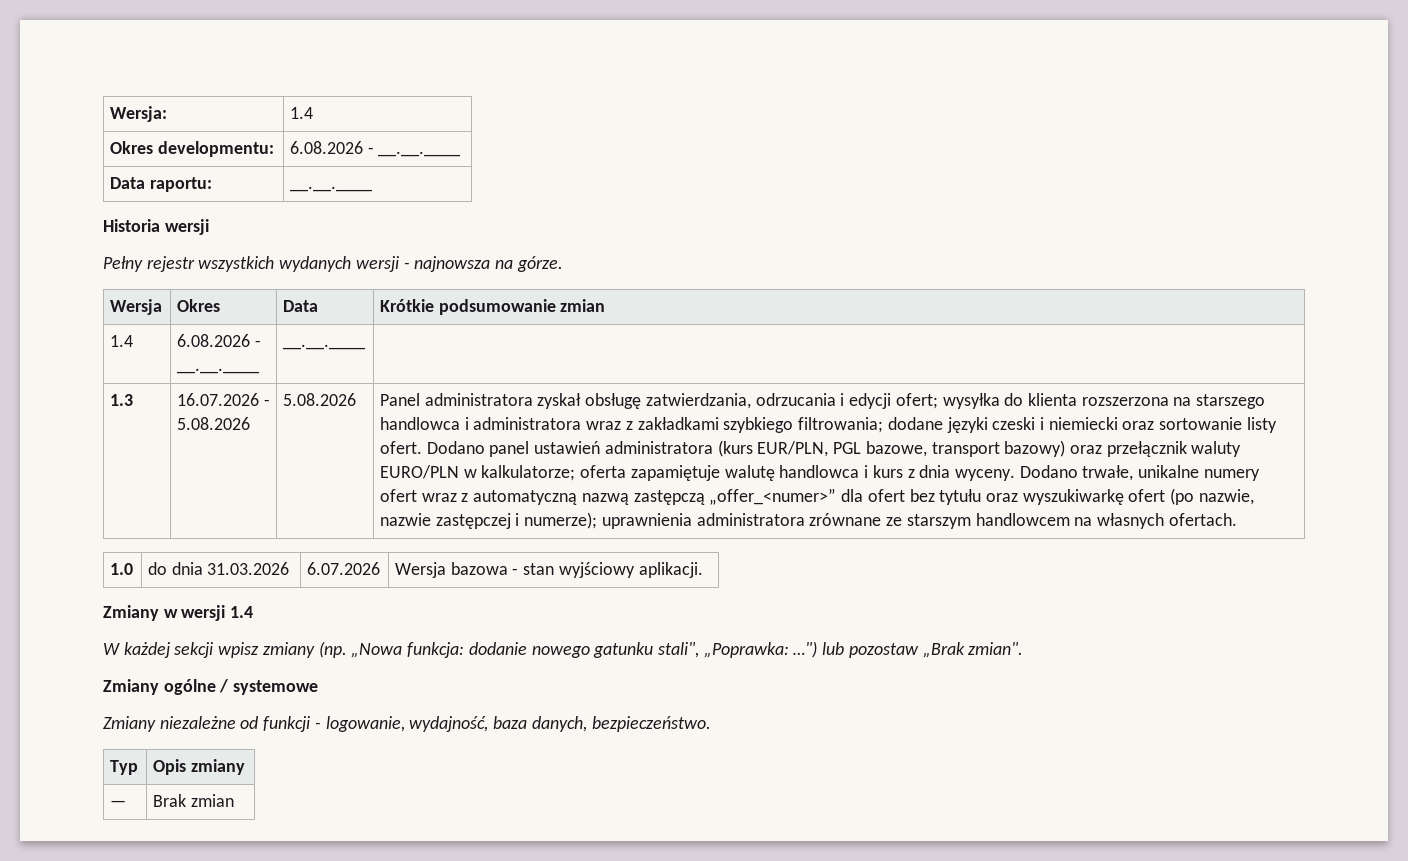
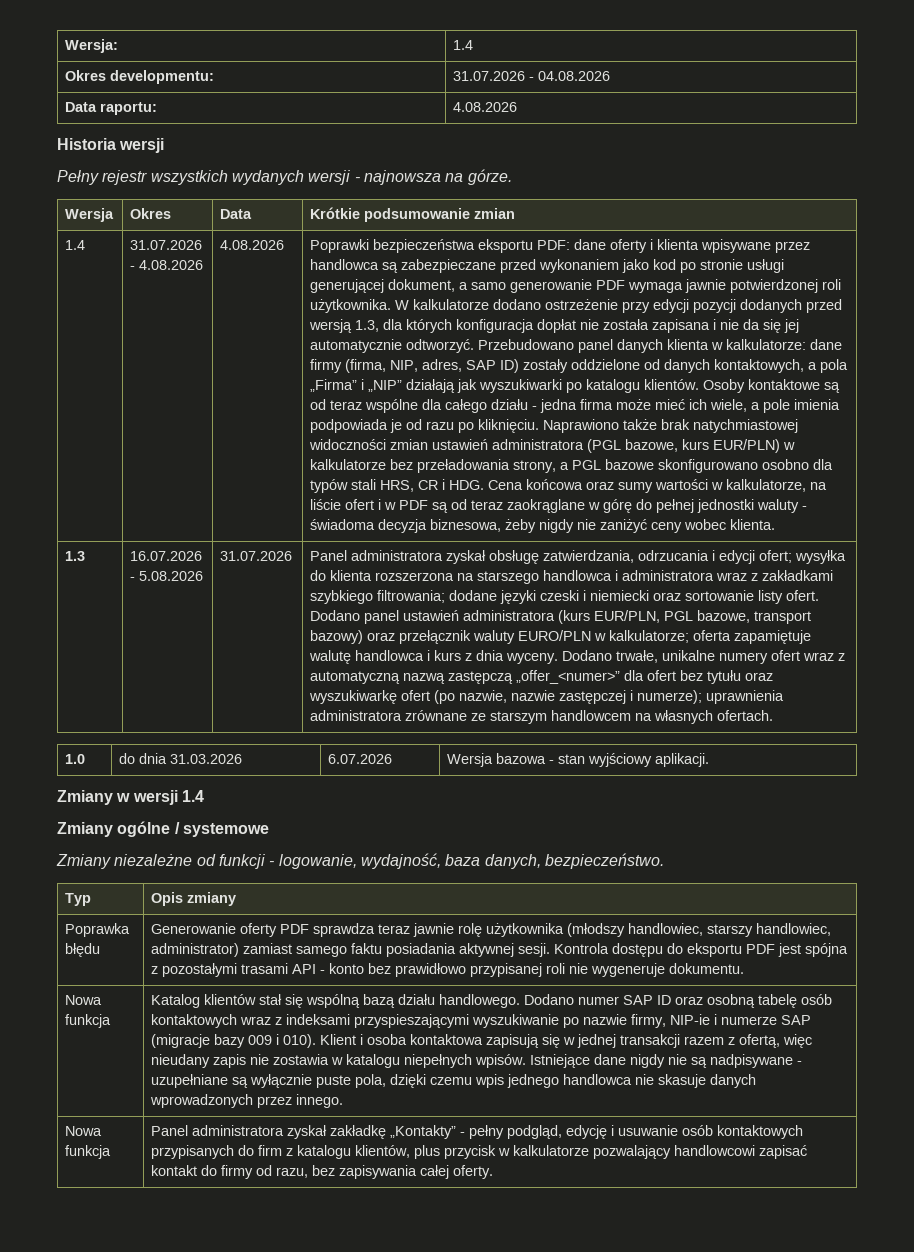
- Okres developmentu: | 6.08.2026 - __.__.____
+ Okres developmentu: | 31.07.2026 - 04.08.2026
- Data raportu: | __.__.____
+ Data raportu: | 4.08.2026
- 6.08.2026 - __.__.____ | __.__.____
+ 31.07.2026 - 4.08.2026 | 4.08.2026 | Poprawki bezpieczeństwa eksportu PDF: dane oferty i klienta wpisywane przez handlowca są zabezpieczane przed wykonaniem jako kod po stronie usługi generującej dokument, a samo generowanie PDF wymaga jawnie potwierdzonej roli użytkownika. W kalkulatorze dodano ostrzeżenie przy edycji pozycji dodanych przed wersją 1.3, dla których konfiguracja dopłat nie została zapisana i nie da się jej automatycznie odtworzyć. Przebudowano panel danych klienta w kalkulatorze: dane firmy (firma, NIP, adres, SAP ID) zostały oddzielone od danych kontaktowych, a pola „Firma” i „NIP” działają jak wyszukiwarki po katalogu klientów. Osoby kontaktowe są od teraz wspólne dla całego działu - jedna firma może mieć ich wiele, a pole imienia podpowiada je od razu po kliknięciu. Naprawiono także brak natychmiastowej widoczności zmian ustawień administratora (PGL bazowe, kurs EUR/PLN) w kalkulatorze bez przeładowania strony, a PGL bazowe skonfigurowano osobno dla typów stali HRS, CR i HDG. Cena końcowa oraz sumy wartości w kalkulatorze, na liście ofert i w PDF są od teraz zaokrąglane w górę do pełnej jednostki waluty - świadoma decyzja biznesowa, żeby nigdy nie zaniżyć ceny wobec klienta.
- 16.07.2026 - 5.08.2026 | 5.08.2026
+ 16.07.2026 - 5.08.2026 | 31.07.2026
- W każdej sekcji wpisz zmiany (np. „Nowa funkcja: dodanie nowego gatunku stali", „Poprawka: …") lub pozostaw „Brak zmian".
- — | Brak zmian
+ Poprawka błędu | Generowanie oferty PDF sprawdza teraz jawnie rolę użytkownika (młodszy handlowiec, starszy handlowiec, administrator) zamiast samego faktu posiadania aktywnej sesji. Kontrola dostępu do eksportu PDF jest spójna z pozostałymi trasami API - konto bez prawidłowo przypisanej roli nie wygeneruje dokumentu.
+ Nowa funkcja | Katalog klientów stał się wspólną bazą działu handlowego. Dodano numer SAP ID oraz osobną tabelę osób kontaktowych wraz z indeksami przyspieszającymi wyszukiwanie po nazwie firmy, NIP-ie i numerze SAP (migracje bazy 009 i 010). Klient i osoba kontaktowa zapisują się w jednej transakcji razem z ofertą, więc nieudany zapis nie zostawia w katalogu niepełnych wpisów. Istniejące dane nigdy nie są nadpisywane - uzupełniane są wyłącznie puste pola, dzięki czemu wpis jednego handlowca nie skasuje danych wprowadzonych przez innego.
+ Nowa funkcja | Panel administratora zyskał zakładkę „Kontakty” - pełny podgląd, edycję i usuwanie osób kontaktowych przypisanych do firm z katalogu klientów, plus przycisk w kalkulatorze pozwalający handlowcowi zapisać kontakt do firmy od razu, bez zapisywania całej oferty.

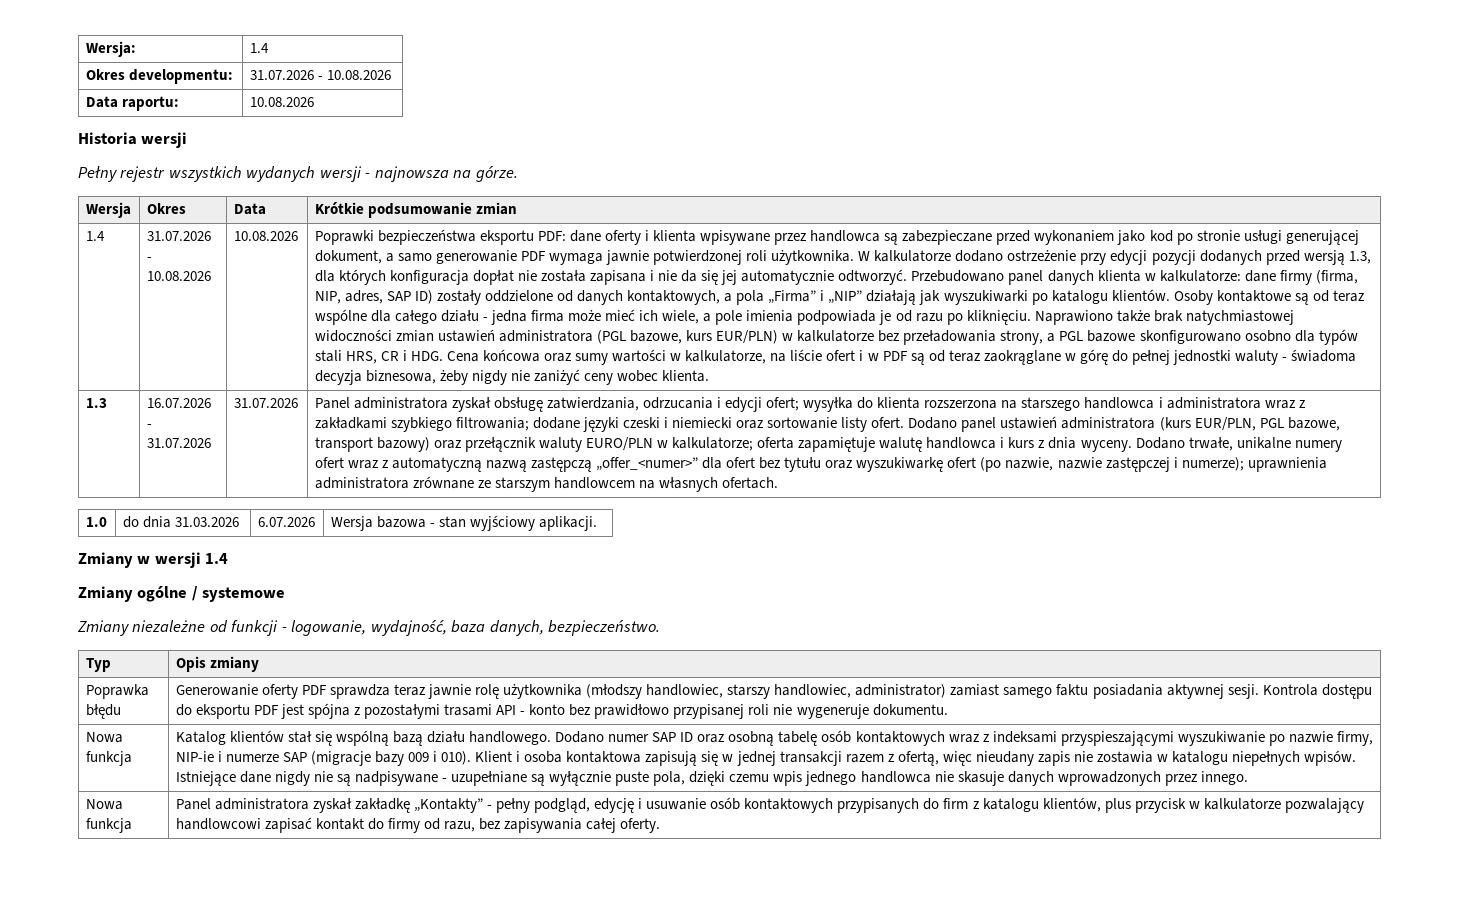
- Okres developmentu: | 31.07.2026 - 04.08.2026
+ Okres developmentu: | 31.07.2026 - 10.08.2026
- Data raportu: | 4.08.2026
+ Data raportu: | 10.08.2026
- 31.07.2026 - 4.08.2026 | 4.08.2026
+ 31.07.2026 - 10.08.2026 | 10.08.2026
- 16.07.2026 - 5.08.2026
+ 16.07.2026 - 31.07.2026

